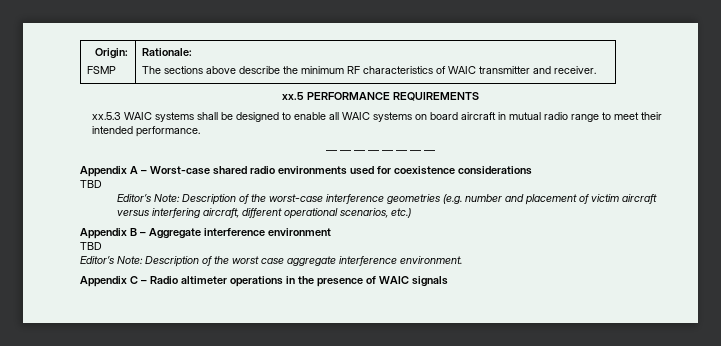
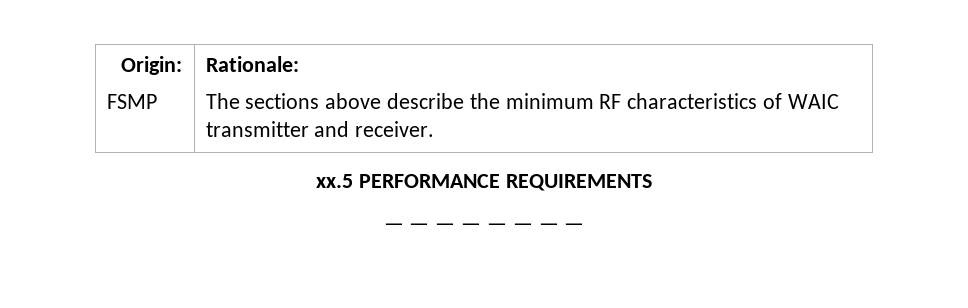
- xx.5.3 WAIC systems shall be designed to enable all WAIC systems on board aircraft in mutual radio range to meet their intended performance.
- Appendix A – Worst-case shared radio environments used for coexistence considerations
- TBD
- Editor’s Note: Description of the worst-case interference geometries (e.g. number and placement of victim aircraft versus interfering aircraft, different operational scenarios, etc.)
- Appendix B – Aggregate interference environment
- TBD
- Editor’s Note: Description of the worst case aggregate interference environment.
- Appendix C – Radio altimeter operations in the presence of WAIC signals

